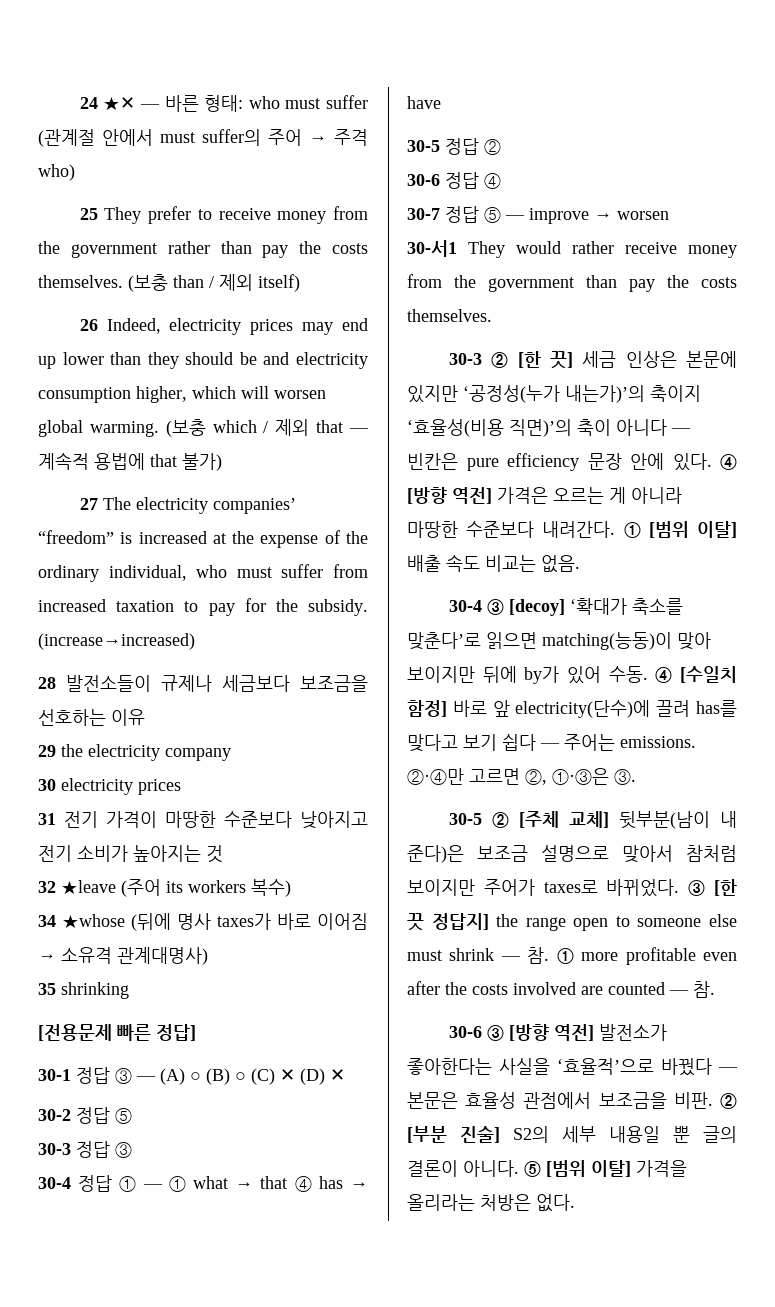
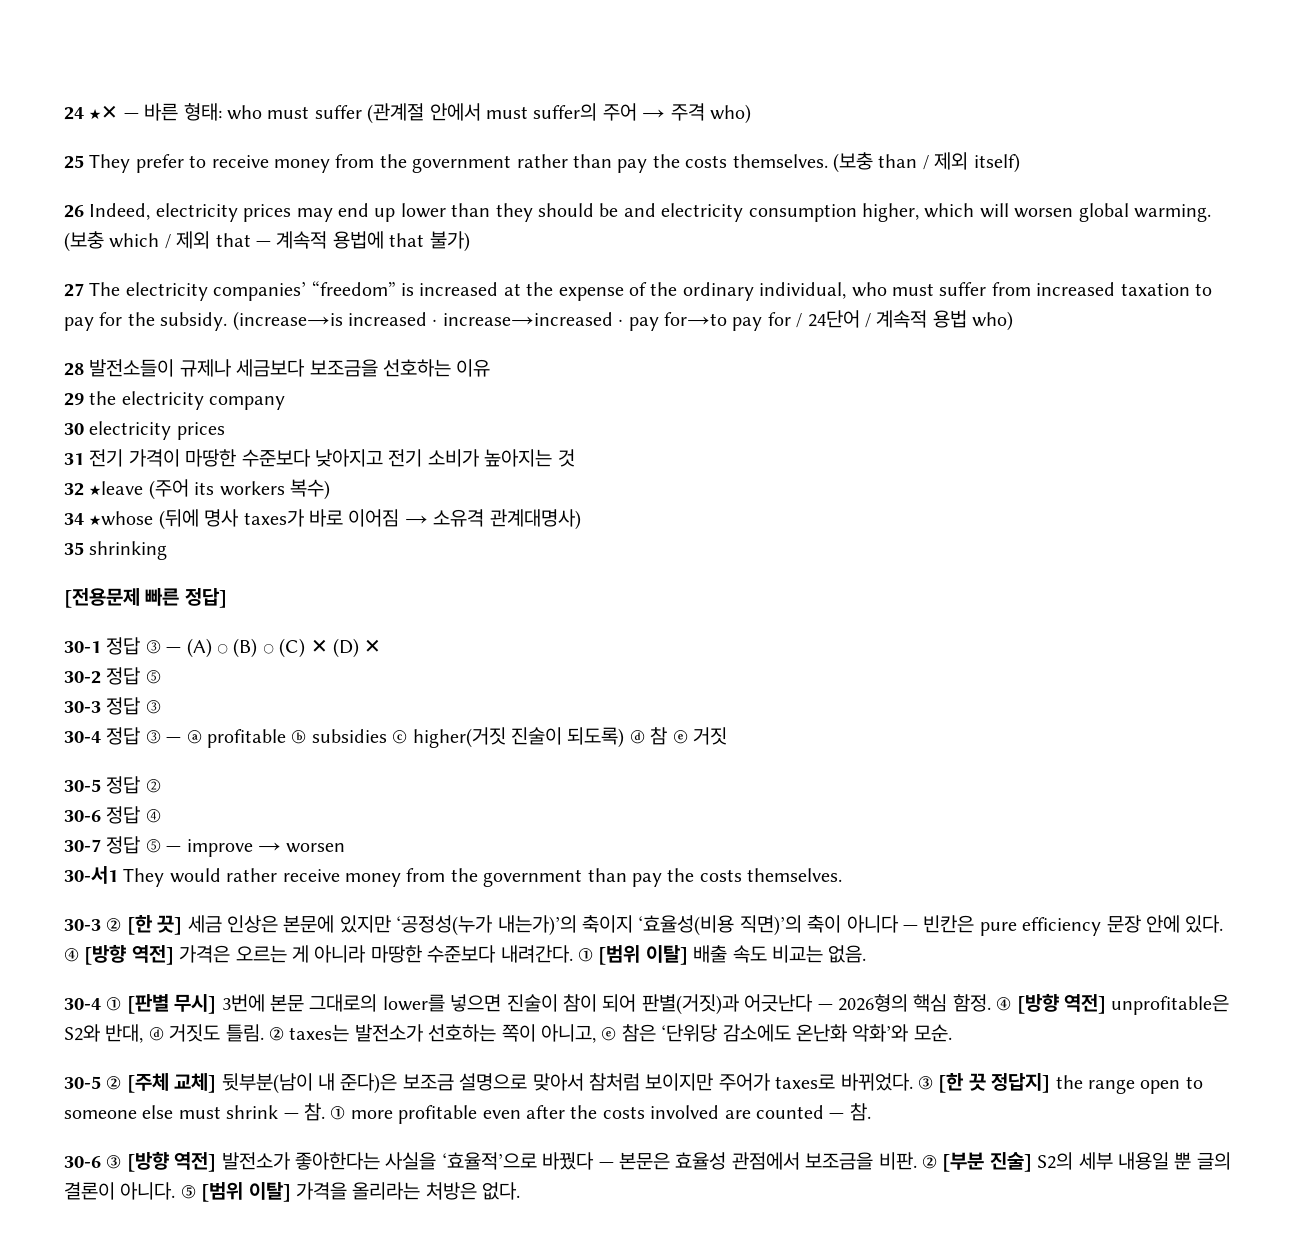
- (increase→increased)
+ (increase→is increased · increase→increased · pay for→to pay for / 24단어 / 계속적 용법 who)
- 30-4 정답 ① — ① what → that ④ has → have
+ 30-4 정답 ③ — ⓐ profitable ⓑ subsidies ⓒ higher(거짓 진술이 되도록) ⓓ 참 ⓔ 거짓
- 30-4 ③ [decoy] ‘확대가 축소를 맞춘다’로 읽으면 matching(능동)이 맞아 보이지만 뒤에 by가 있어 수동. ④ [수일치 함정] 바로 앞 electricity(단수)에 끌려 has를 맞다고 보기 쉽다 — 주어는 emissions. ②·④만 고르면 ②, ①·③은 ③.
+ 30-4 ① [판별 무시] 3번에 본문 그대로의 lower를 넣으면 진술이 참이 되어 판별(거짓)과 어긋난다 — 2026형의 핵심 함정. ④ [방향 역전] unprofitable은 S2와 반대, ⓓ 거짓도 틀림. ② taxes는 발전소가 선호하는 쪽이 아니고, ⓔ 참은 ‘단위당 감소에도 온난화 악화’와 모순.

